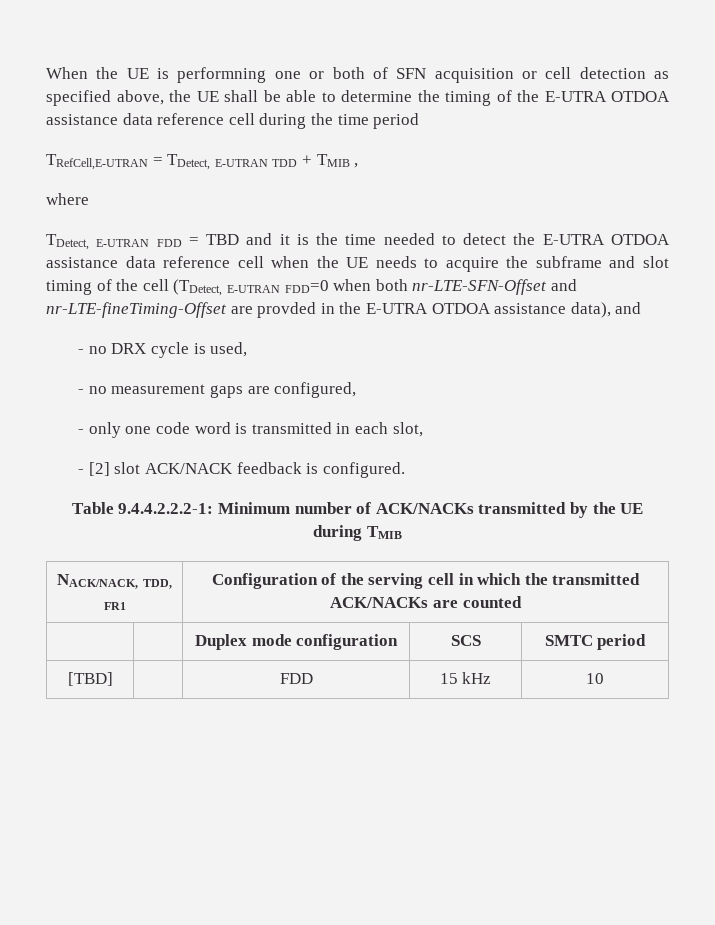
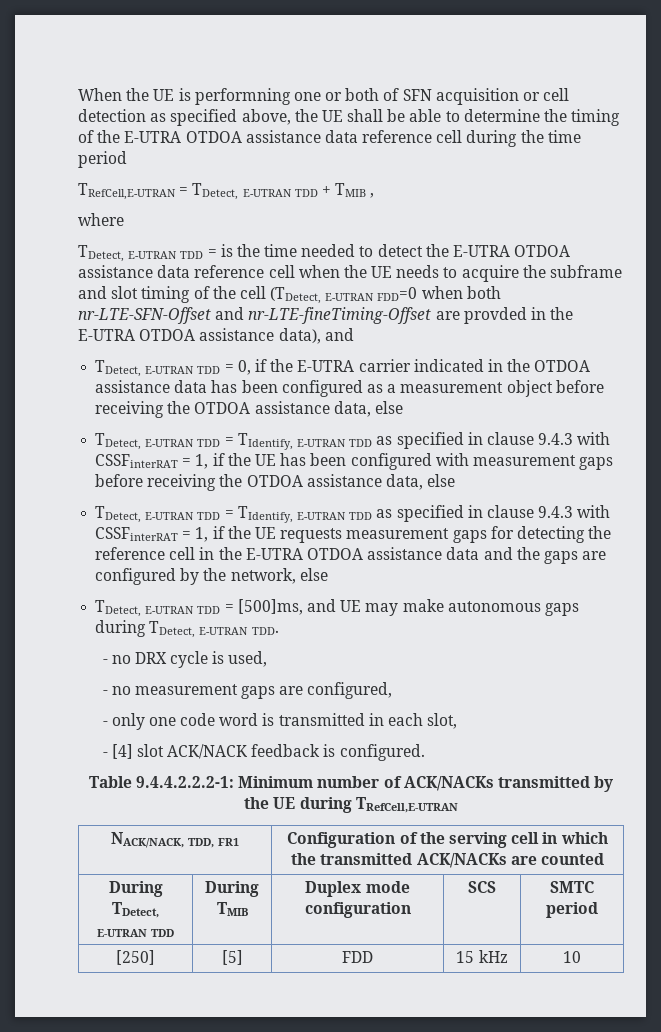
- TDetect, E-UTRAN FDD = TBD and it is the time needed to detect the E-UTRA OTDOA assistance data reference cell when the UE needs to acquire the subframe and slot timing of the cell (TDetect, E-UTRAN FDD=0 when both nr-LTE-SFN-Offset and nr-LTE-fineTiming-Offset are provded in the E-UTRA OTDOA assistance data), and
+ TDetect, E-UTRAN TDD = is the time needed to detect the E-UTRA OTDOA assistance data reference cell when the UE needs to acquire the subframe and slot timing of the cell (TDetect, E-UTRAN FDD=0 when both nr-LTE-SFN-Offset and nr-LTE-fineTiming-Offset are provded in the E-UTRA OTDOA assistance data), and
+ TDetect, E-UTRAN TDD = 0, if the E-UTRA carrier indicated in the OTDOA assistance data has been configured as a measurement object before receiving the OTDOA assistance data, else
+ TDetect, E-UTRAN TDD = TIdentify, E-UTRAN TDD as specified in clause 9.4.3 with CSSFinterRAT = 1, if the UE has been configured with measurement gaps before receiving the OTDOA assistance data, else
+ TDetect, E-UTRAN TDD = TIdentify, E-UTRAN TDD as specified in clause 9.4.3 with CSSFinterRAT = 1, if the UE requests measurement gaps for detecting the reference cell in the E-UTRA OTDOA assistance data and the gaps are configured by the network, else
+ TDetect, E-UTRAN TDD = [500]ms, and UE may make autonomous gaps during TDetect, E-UTRAN TDD.
- - [2] slot ACK/NACK feedback is configured.
+ - [4] slot ACK/NACK feedback is configured.
- Table 9.4.4.2.2.2-1: Minimum number of ACK/NACKs transmitted by the UE during TMIB
+ Table 9.4.4.2.2.2-1: Minimum number of ACK/NACKs transmitted by the UE during TRefCell,E-UTRAN
- | | Duplex mode configuration | SCS | SMTC period
+ During TDetect, E-UTRAN TDD | During TMIB | Duplex mode configuration | SCS | SMTC period
- [TBD] | | FDD | 15 kHz | 10
+ [250] | [5] | FDD | 15 kHz | 10

